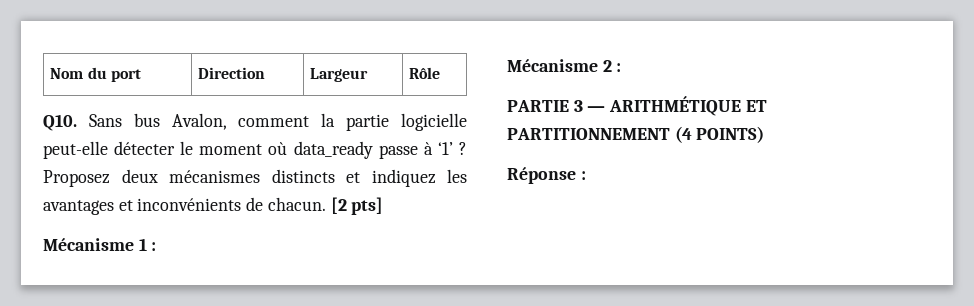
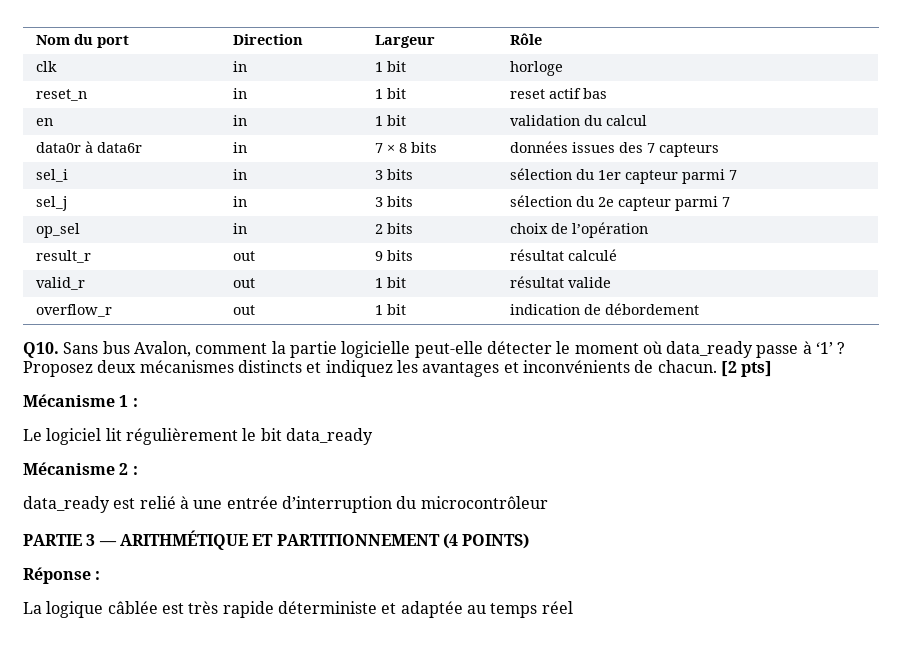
+ clk | in | 1 bit | horloge
+ reset_n | in | 1 bit | reset actif bas
+ en | in | 1 bit | validation du calcul
+ data0r à data6r | in | 7 × 8 bits | données issues des 7 capteurs
+ sel_i | in | 3 bits | sélection du 1er capteur parmi 7
+ sel_j | in | 3 bits | sélection du 2e capteur parmi 7
+ op_sel | in | 2 bits | choix de l’opération
+ result_r | out | 9 bits | résultat calculé
+ valid_r | out | 1 bit | résultat valide
+ overflow_r | out | 1 bit | indication de débordement
+ Le logiciel lit régulièrement le bit data_ready
  Mécanisme 2 :
+ data_ready est relié à une entrée d’interruption du microcontrôleur
+ La logique câblée est très rapide déterministe et adaptée au temps réel

